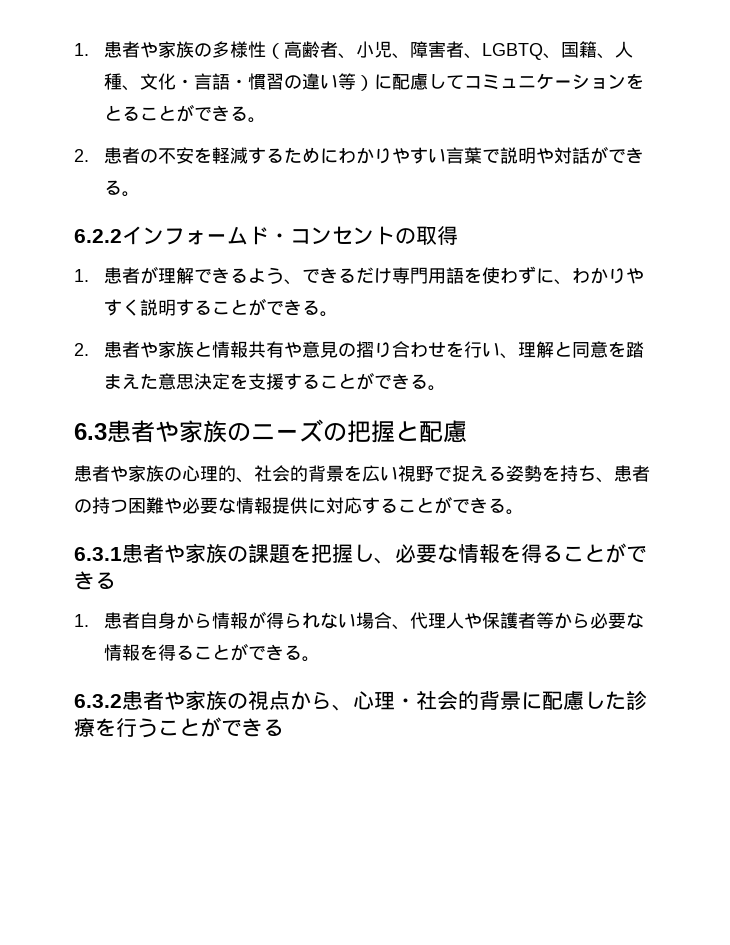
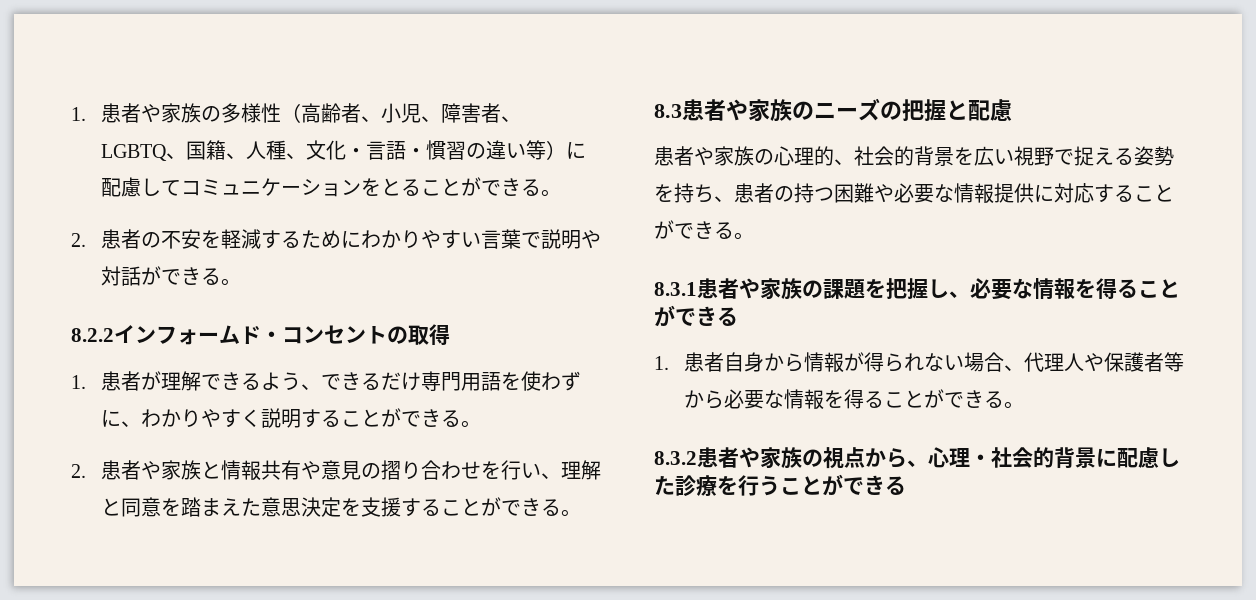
- 6.2.2インフォームド・コンセントの取得
+ 8.2.2インフォームド・コンセントの取得
- 6.3患者や家族のニーズの把握と配慮
+ 8.3患者や家族のニーズの把握と配慮
- 6.3.1患者や家族の課題を把握し、必要な情報を得ることができる
+ 8.3.1患者や家族の課題を把握し、必要な情報を得ることができる
- 6.3.2患者や家族の視点から、心理・社会的背景に配慮した診療を行うことができる
+ 8.3.2患者や家族の視点から、心理・社会的背景に配慮した診療を行うことができる

